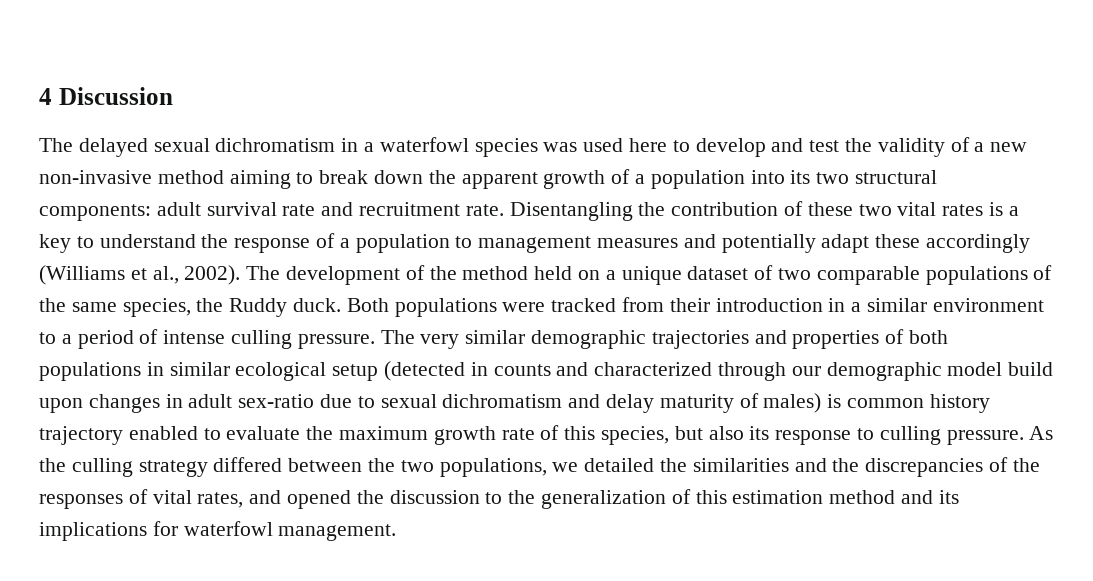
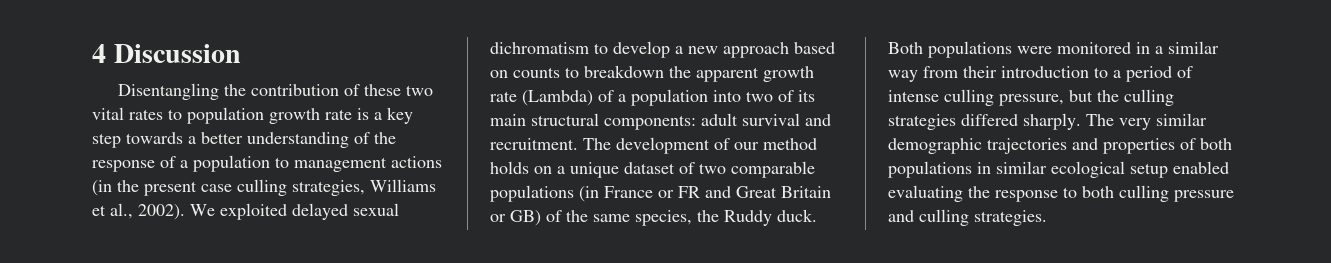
- The delayed sexual dichromatism in a waterfowl species was used here to develop and test the validity of a new non-invasive method aiming to break down the apparent growth of a population into its two structural components: adult survival rate and recruitment rate. Disentangling the contribution of these two vital rates is a key to understand the response of a population to management measures and potentially adapt these accordingly (Williams et al., 2002). The development of the method held on a unique dataset of two comparable populations of the same species, the Ruddy duck.
+ Disentangling the contribution of these two vital rates to population growth rate is a key step towards a better understanding of the response of a population to management actions (in the present case culling strategies, Williams et al., 2002). We exploited delayed sexual dichromatism to develop a new approach based on counts to breakdown the apparent growth rate (Lambda) of a population into two of its main structural components: adult survival and recruitment. The development of our method holds on a unique dataset of two comparable populations (in France or FR and Great Britain or GB) of the same species, the Ruddy duck.
- Both populations were tracked from their introduction in a similar environment to a period of intense culling pressure.
+ Both populations were monitored in a similar way from their introduction to a period of intense culling pressure, but the culling strategies differed sharply.
- The very similar demographic trajectories and properties of both populations in similar ecological setup (detected in counts and characterized through our demographic model build upon changes in adult sex-ratio due to sexual dichromatism and delay maturity of males) is common history trajectory enabled to evaluate the maximum growth rate of this species, but also its response to culling pressure. As the culling strategy differed between the two populations, we detailed the similarities and the discrepancies of the responses of vital rates, and opened the discussion to the generalization of this estimation method and its implications for waterfowl management.
+ The very similar demographic trajectories and properties of both populations in similar ecological setup enabled evaluating the response to both culling pressure and culling strategies.

